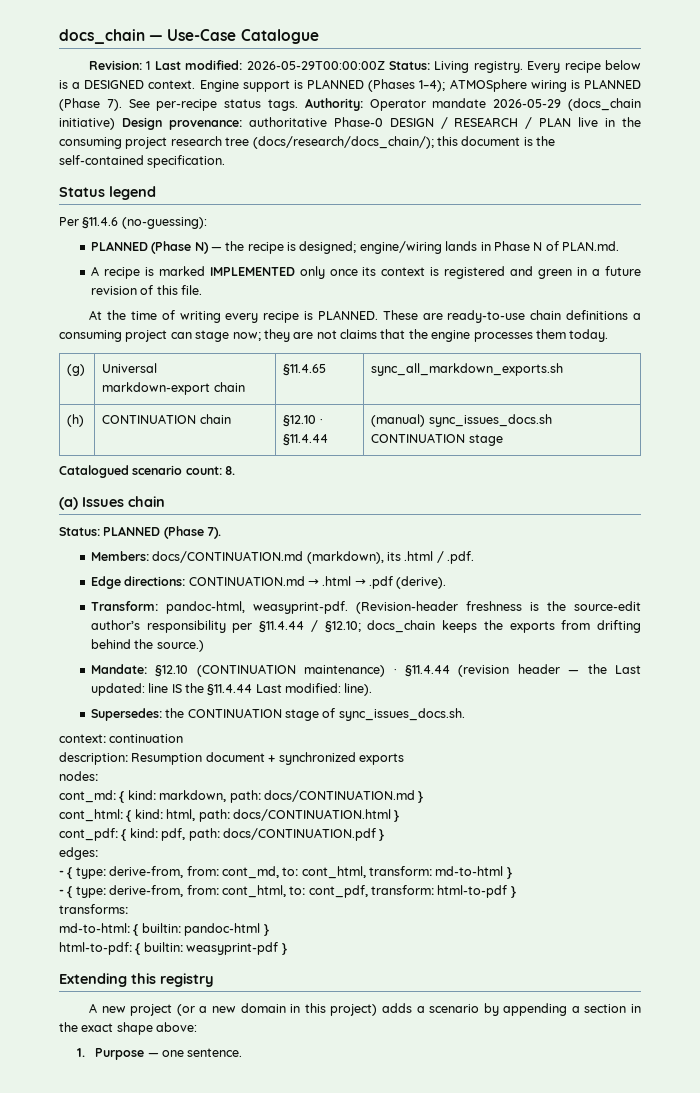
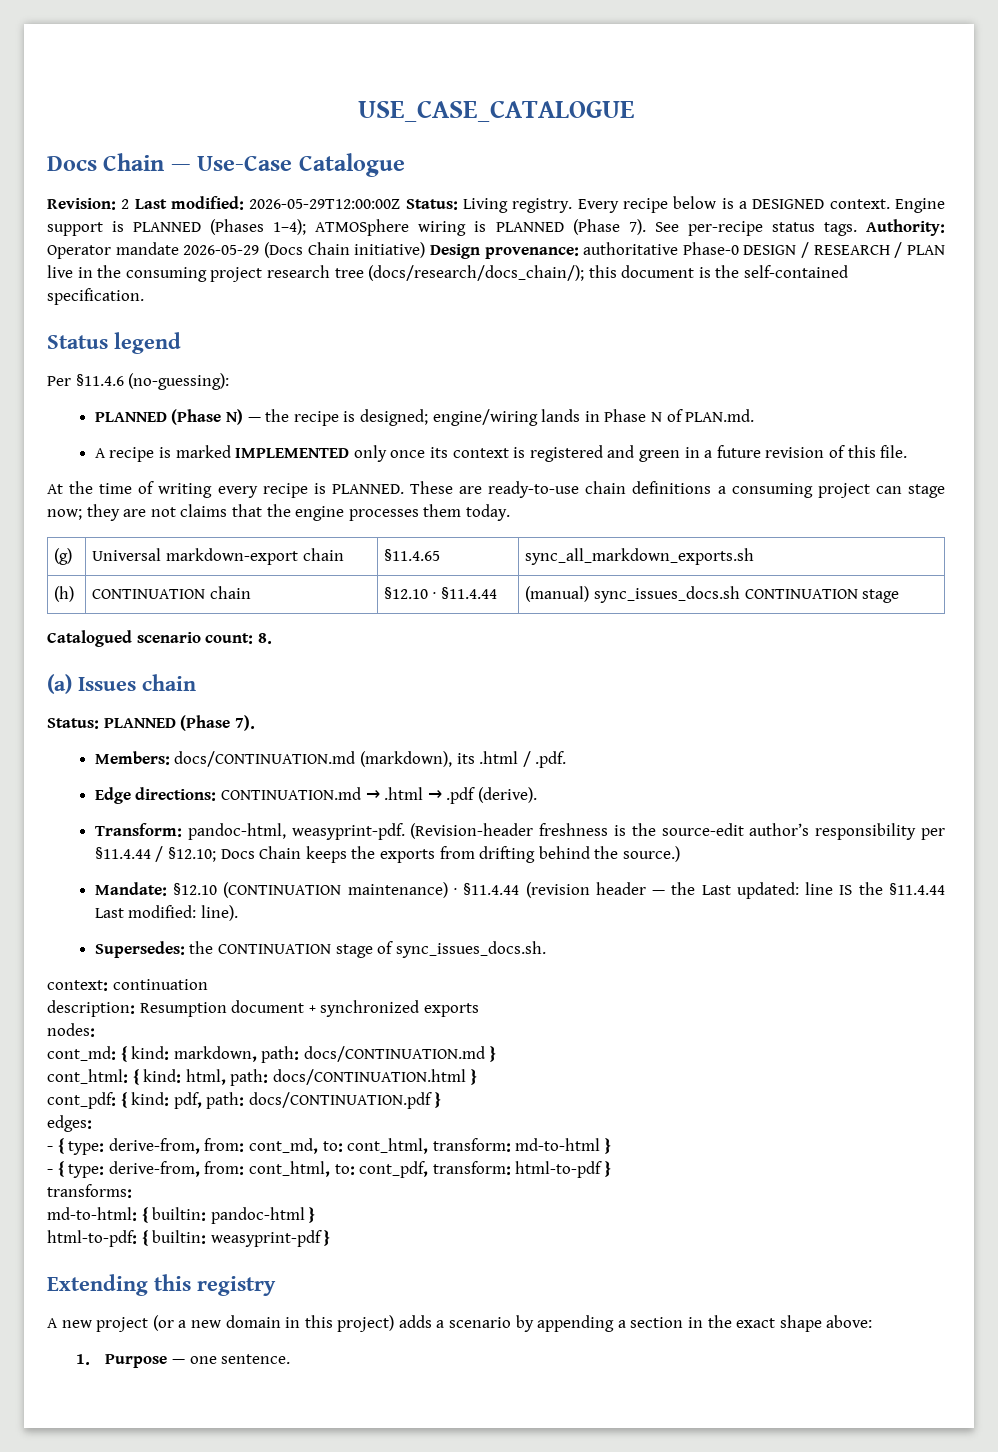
- docs_chain — Use-Case Catalogue
+ USE_CASE_CATALOGUE
+ Docs Chain — Use-Case Catalogue
- Revision: 1 Last modified: 2026-05-29T00:00:00Z Status: Living registry.
+ Revision: 2 Last modified: 2026-05-29T12:00:00Z Status: Living registry.
- Authority: Operator mandate 2026-05-29 (docs_chain initiative) Design provenance: authoritative Phase-0 DESIGN / RESEARCH / PLAN live in the consuming project research tree (docs/research/docs_chain/); this document is the self-contained specification.
+ Authority: Operator mandate 2026-05-29 (Docs Chain initiative) Design provenance: authoritative Phase-0 DESIGN / RESEARCH / PLAN live in the consuming project research tree (docs/research/docs_chain/); this document is the self-contained specification.
- (Revision-header freshness is the source-edit author’s responsibility per §11.4.44 / §12.10; docs_chain keeps the exports from drifting behind the source.)
+ (Revision-header freshness is the source-edit author’s responsibility per §11.4.44 / §12.10; Docs Chain keeps the exports from drifting behind the source.)

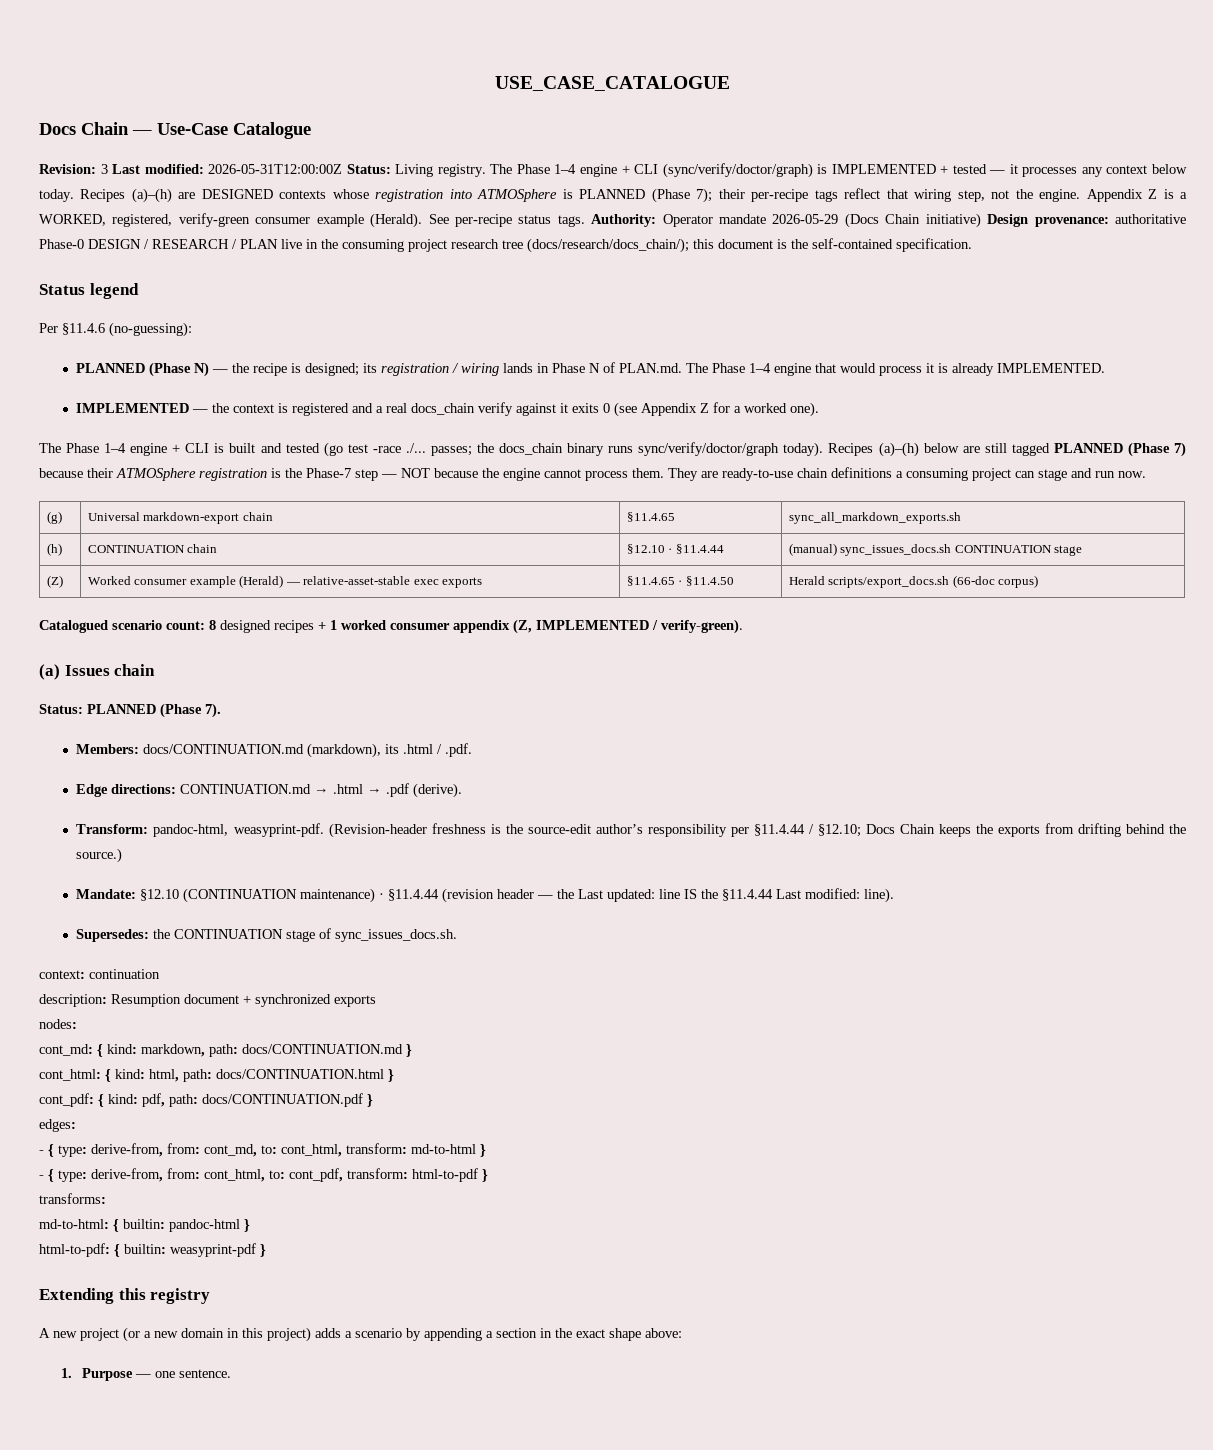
- Revision: 2 Last modified: 2026-05-29T12:00:00Z Status: Living registry.
+ Revision: 3 Last modified: 2026-05-31T12:00:00Z Status: Living registry.
- Every recipe below is a DESIGNED context. Engine support is PLANNED (Phases 1–4); ATMOSphere wiring is PLANNED (Phase 7).
+ The Phase 1–4 engine + CLI (sync/verify/doctor/graph) is IMPLEMENTED + tested — it processes any context below today. Recipes (a)–(h) are DESIGNED contexts whose registration into ATMOSphere is PLANNED (Phase 7); their per-recipe tags reflect that wiring step, not the engine. Appendix Z is a WORKED, registered, verify-green consumer example (Herald).
- PLANNED (Phase N) — the recipe is designed; engine/wiring lands in Phase N of PLAN.md.
- A recipe is marked IMPLEMENTED only once its context is registered and green in a future revision of this file.
- At the time of writing every recipe is PLANNED. These are ready-to-use chain definitions a consuming project can stage now; they are not claims that the engine processes them today.
+ PLANNED (Phase N) — the recipe is designed; its registration / wiring lands in Phase N of PLAN.md. The Phase 1–4 engine that would process it is already IMPLEMENTED.
+ IMPLEMENTED — the context is registered and a real docs_chain verify against it exits 0 (see Appendix Z for a worked one).
+ The Phase 1–4 engine + CLI is built and tested (go test -race ./... passes; the docs_chain binary runs sync/verify/doctor/graph today). Recipes (a)–(h) below are still tagged PLANNED (Phase 7) because their ATMOSphere registration is the Phase-7 step — NOT because the engine cannot process them. They are ready-to-use chain definitions a consuming project can stage and run now.
- Catalogued scenario count: 8.
+ (Z) | Worked consumer example (Herald) — relative-asset-stable exec exports | §11.4.65 · §11.4.50 | Herald scripts/export_docs.sh (66-doc corpus)
+ Catalogued scenario count: 8 designed recipes + 1 worked consumer appendix (Z, IMPLEMENTED / verify-green).

